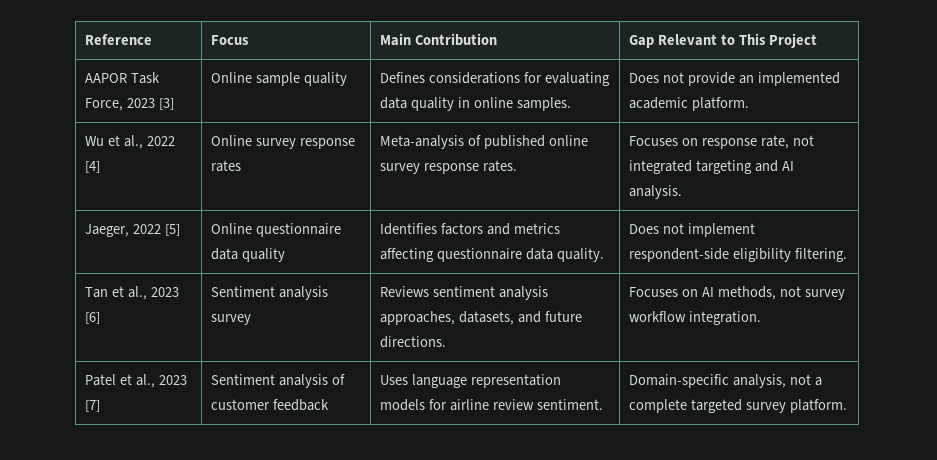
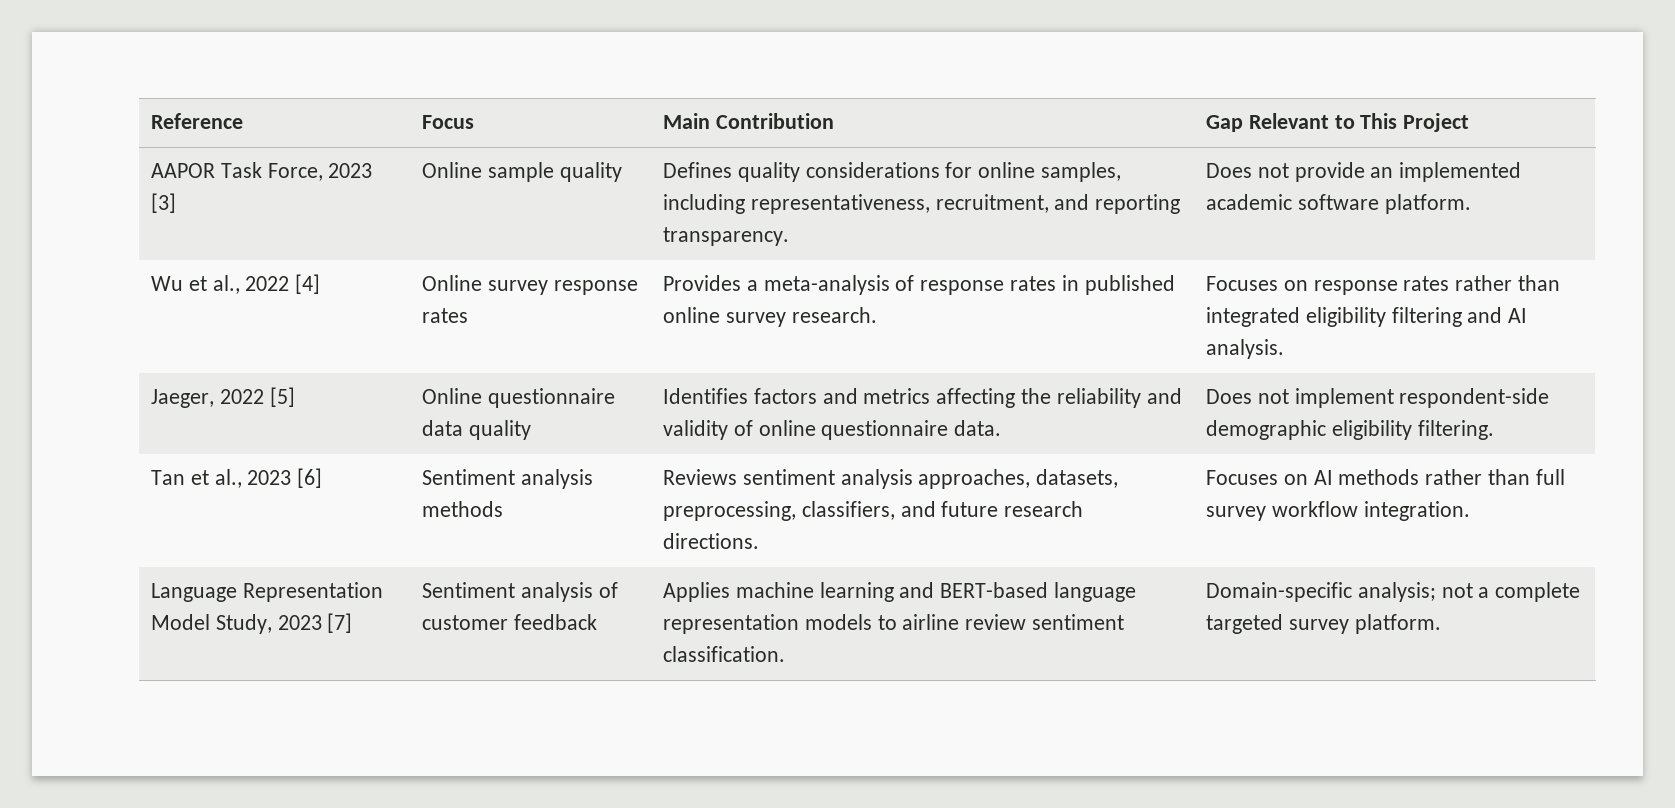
- AAPOR Task Force, 2023 [3] | Online sample quality | Defines considerations for evaluating data quality in online samples. | Does not provide an implemented academic platform.
+ AAPOR Task Force, 2023 [3] | Online sample quality | Defines quality considerations for online samples, including representativeness, recruitment, and reporting transparency. | Does not provide an implemented academic software platform.
- Wu et al., 2022 [4] | Online survey response rates | Meta-analysis of published online survey response rates. | Focuses on response rate, not integrated targeting and AI analysis.
+ Wu et al., 2022 [4] | Online survey response rates | Provides a meta-analysis of response rates in published online survey research. | Focuses on response rates rather than integrated eligibility filtering and AI analysis.
- Jaeger, 2022 [5] | Online questionnaire data quality | Identifies factors and metrics affecting questionnaire data quality. | Does not implement respondent-side eligibility filtering.
+ Jaeger, 2022 [5] | Online questionnaire data quality | Identifies factors and metrics affecting the reliability and validity of online questionnaire data. | Does not implement respondent-side demographic eligibility filtering.
- Tan et al., 2023 [6] | Sentiment analysis survey | Reviews sentiment analysis approaches, datasets, and future directions. | Focuses on AI methods, not survey workflow integration.
+ Tan et al., 2023 [6] | Sentiment analysis methods | Reviews sentiment analysis approaches, datasets, preprocessing, classifiers, and future research directions. | Focuses on AI methods rather than full survey workflow integration.
- Patel et al., 2023 [7] | Sentiment analysis of customer feedback | Uses language representation models for airline review sentiment. | Domain-specific analysis, not a complete targeted survey platform.
+ Language Representation Model Study, 2023 [7] | Sentiment analysis of customer feedback | Applies machine learning and BERT-based language representation models to airline review sentiment classification. | Domain-specific analysis; not a complete targeted survey platform.

